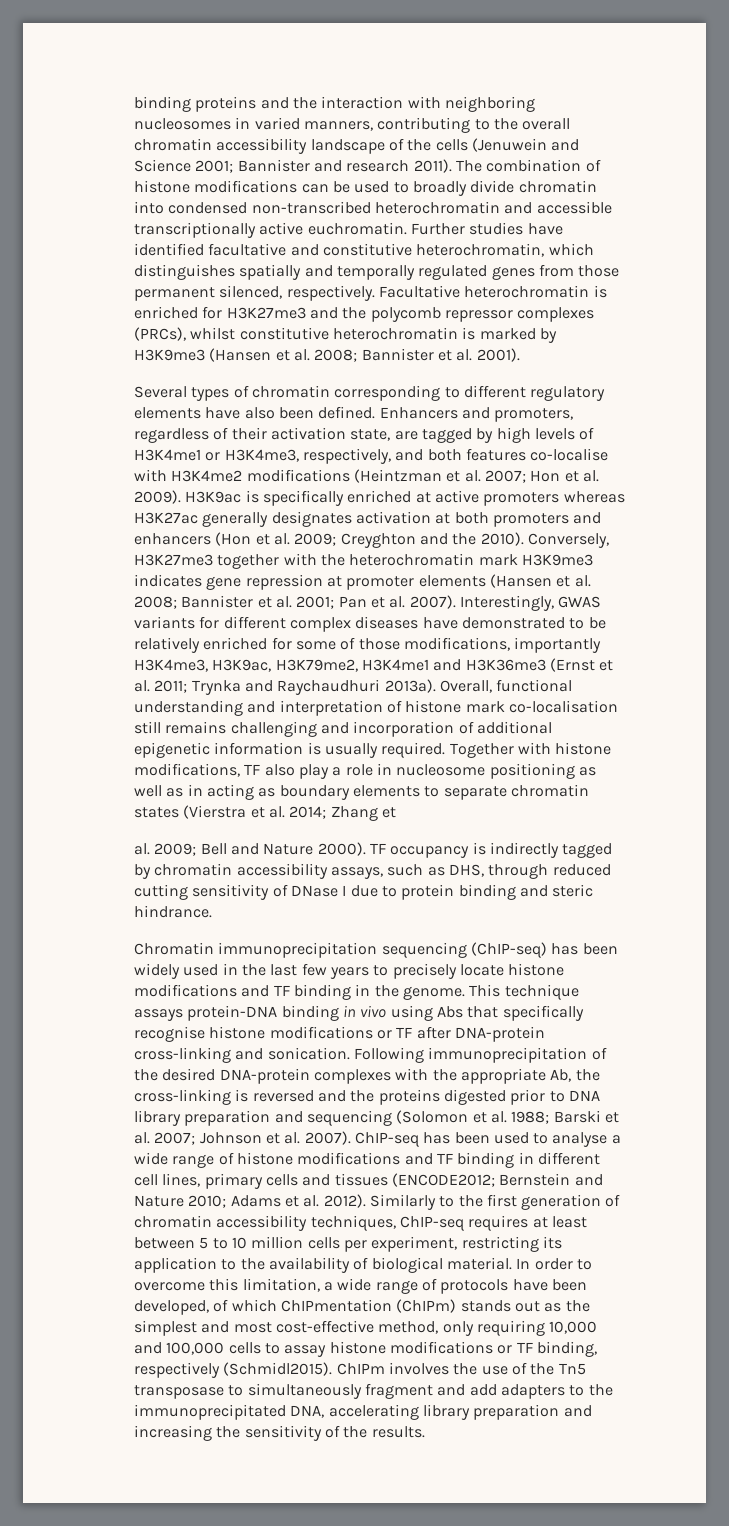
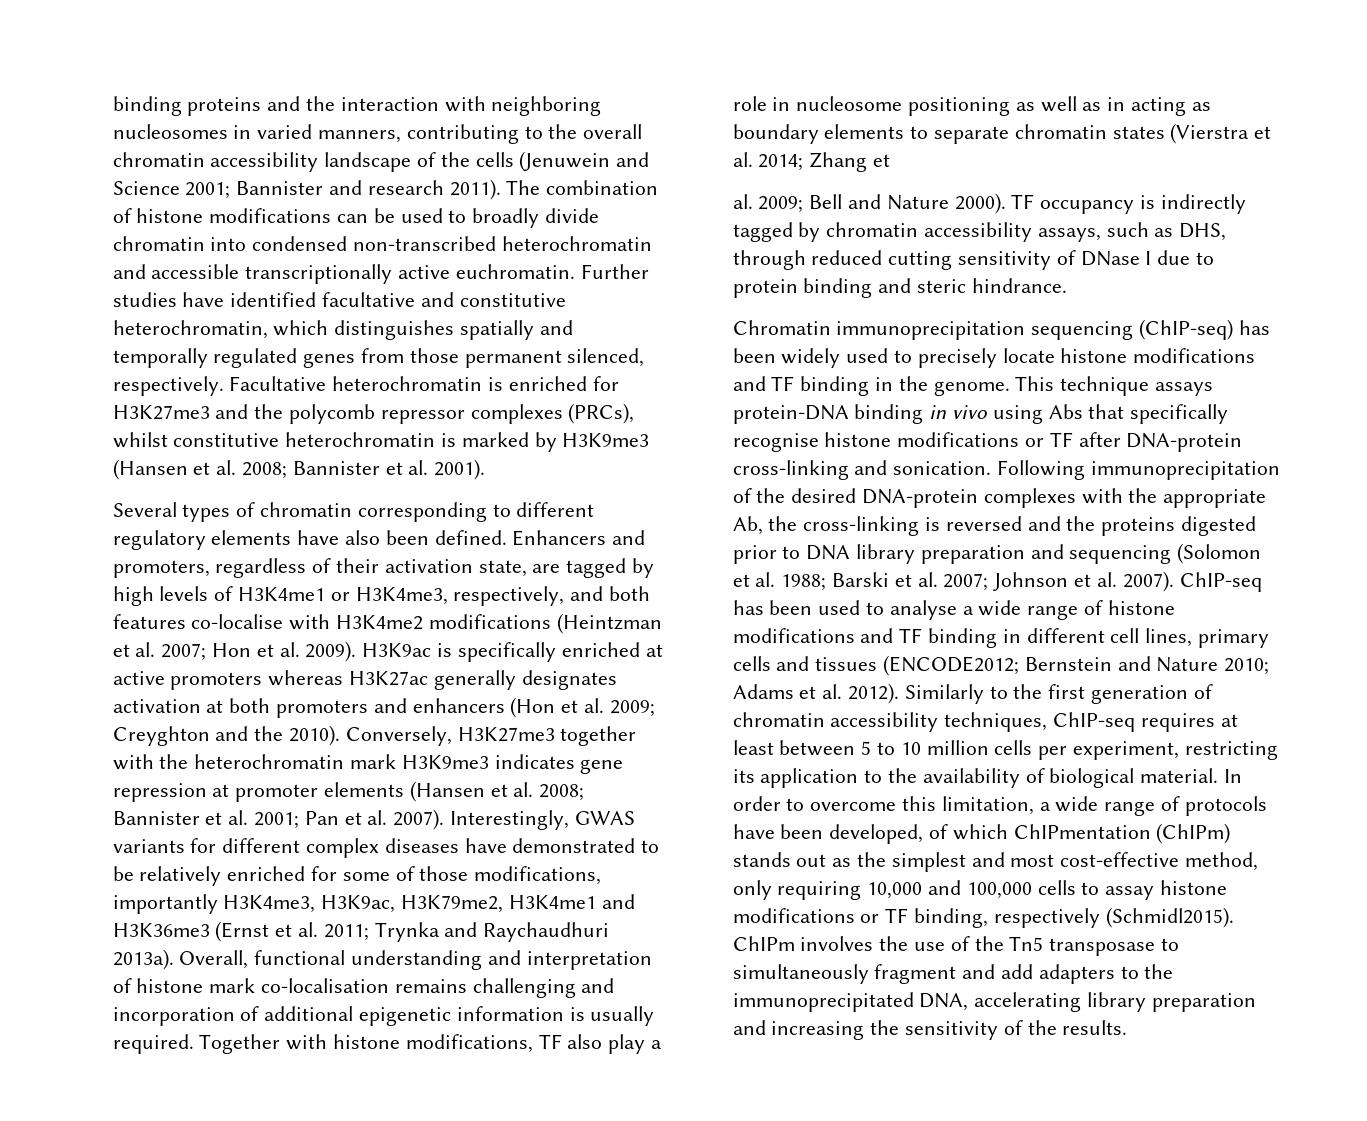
- Overall, functional understanding and interpretation of histone mark co-localisation still remains challenging and incorporation of additional epigenetic information is usually required.
+ Overall, functional understanding and interpretation of histone mark co-localisation remains challenging and incorporation of additional epigenetic information is usually required.
- Chromatin immunoprecipitation sequencing (ChIP-seq) has been widely used in the last few years to precisely locate histone modifications and TF binding in the genome.
+ Chromatin immunoprecipitation sequencing (ChIP-seq) has been widely used to precisely locate histone modifications and TF binding in the genome.

